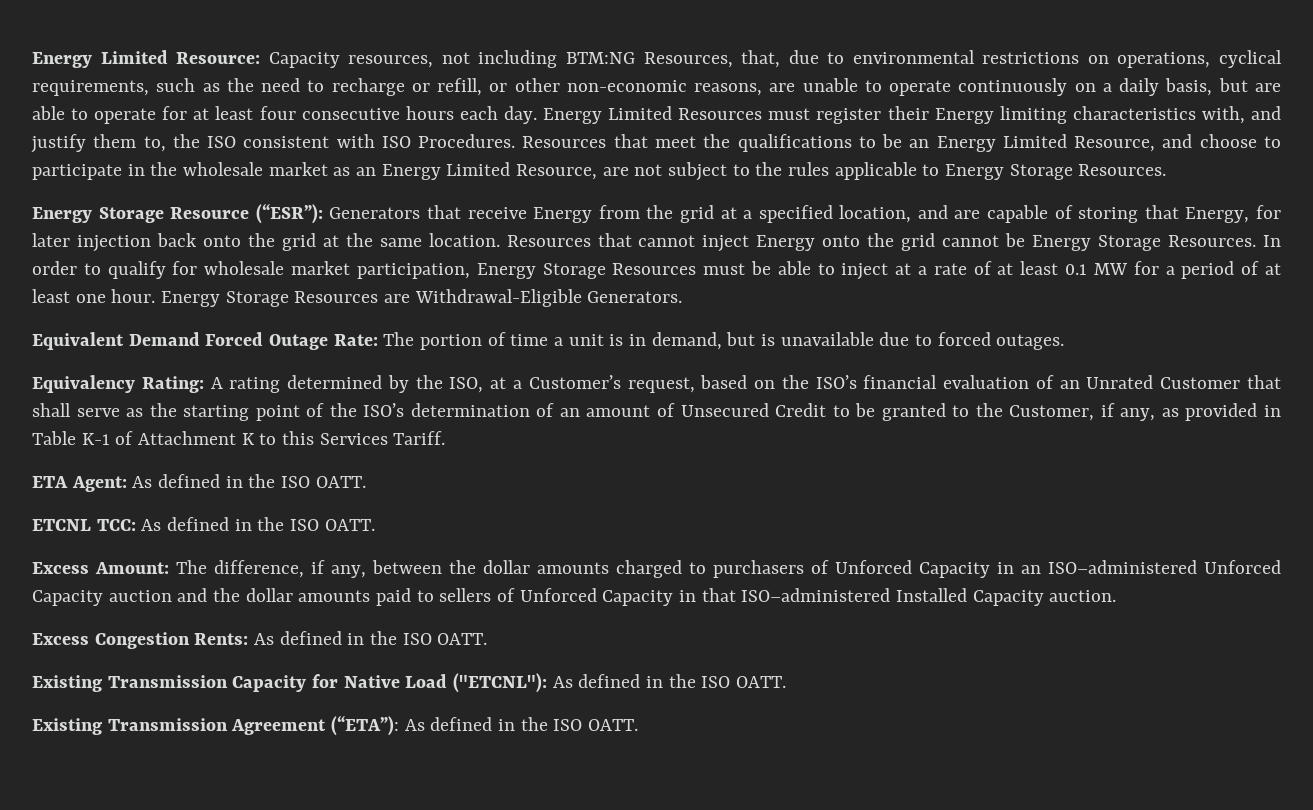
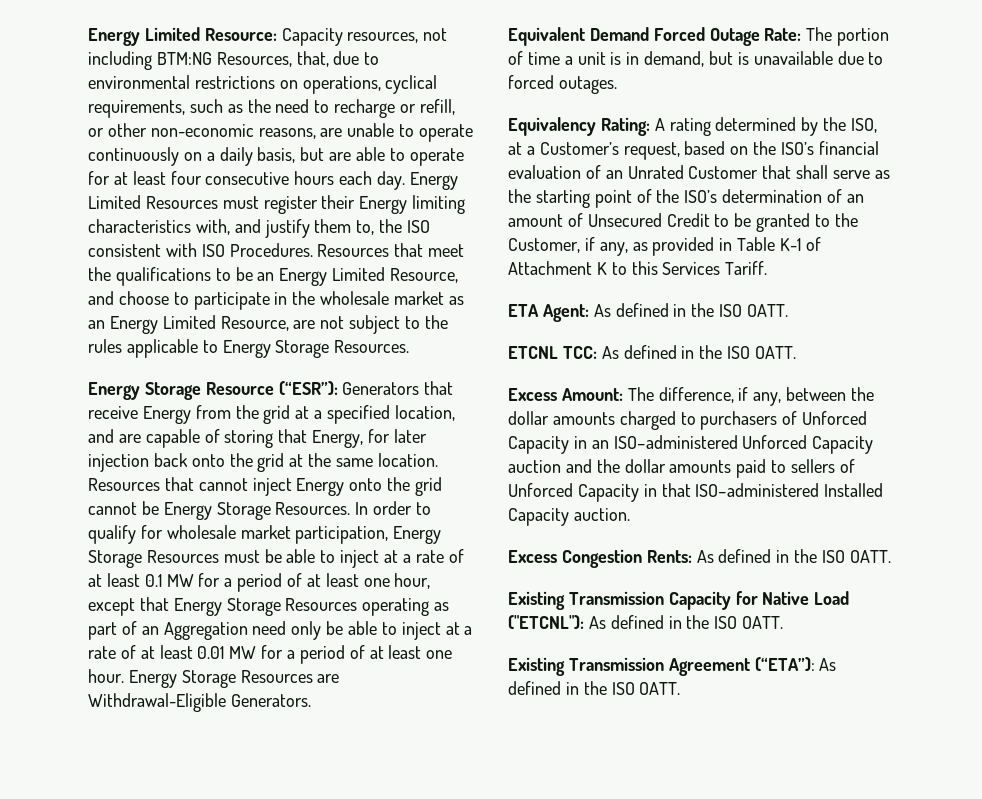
- In order to qualify for wholesale market participation, Energy Storage Resources must be able to inject at a rate of at least 0.1 MW for a period of at least one hour.
+ In order to qualify for wholesale market participation, Energy Storage Resources must be able to inject at a rate of at least 0.1 MW for a period of at least one hour, except that Energy Storage Resources operating as part of an Aggregation need only be able to inject at a rate of at least 0.01 MW for a period of at least one hour.

